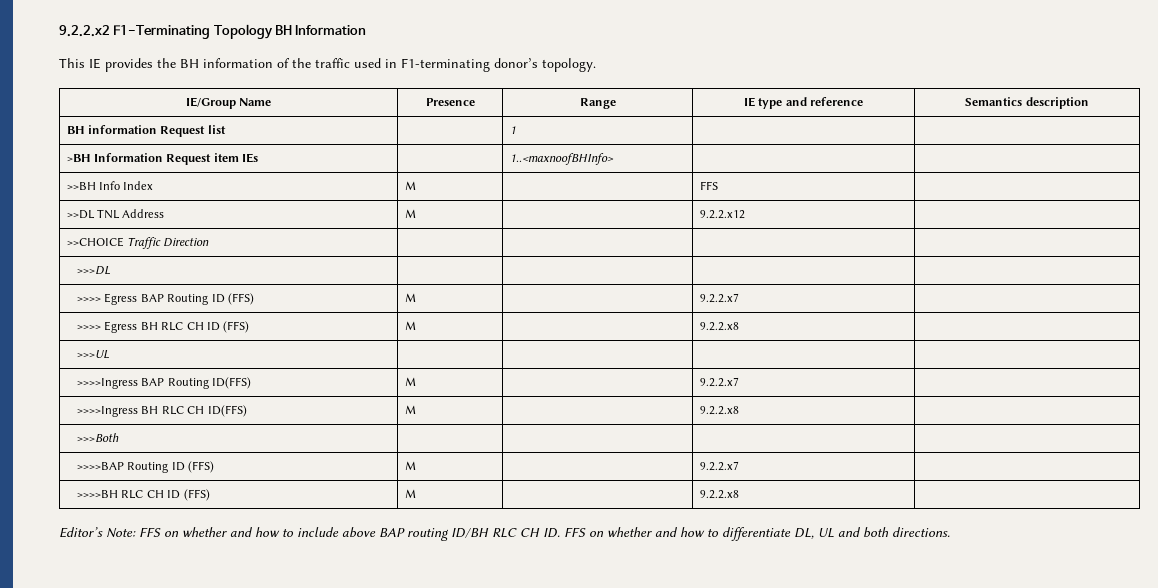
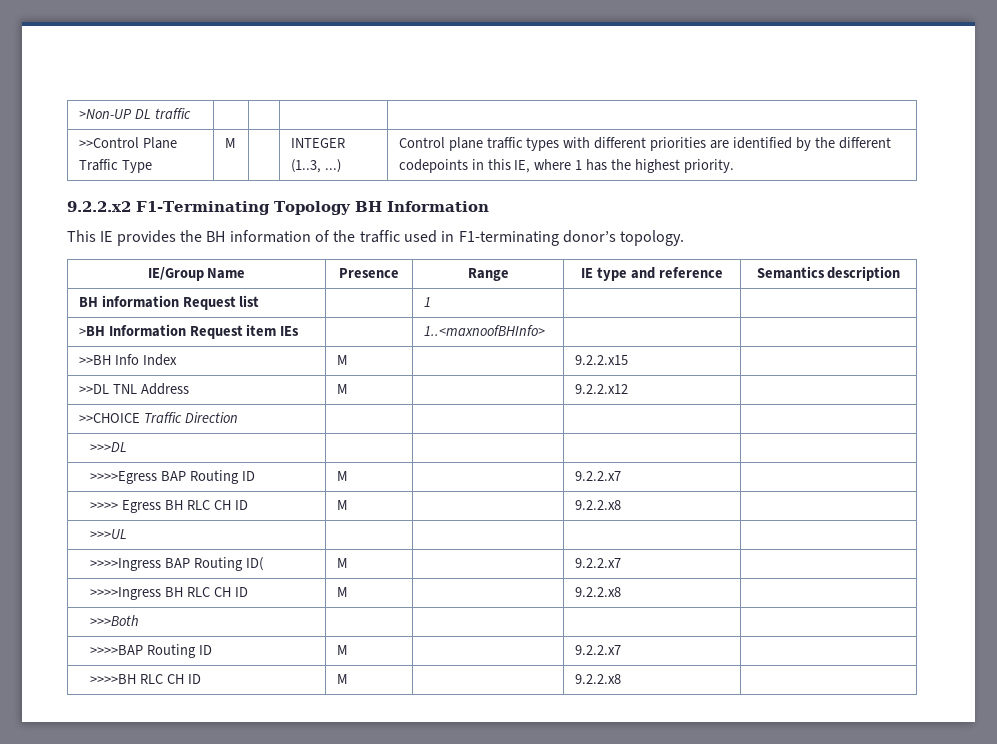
+ >Non-UP DL traffic | | | |
+ >>Control Plane Traffic Type | M | | INTEGER (1..3, ...) | Control plane traffic types with different priorities are identified by the different codepoints in this IE, where 1 has the highest priority.
- >>BH Info Index | M | | FFS |
+ >>BH Info Index | M | | 9.2.2.x15 |
- >>>> Egress BAP Routing ID (FFS) | M | | 9.2.2.x7 |
+ >>>>Egress BAP Routing ID | M | | 9.2.2.x7 |
- >>>> Egress BH RLC CH ID (FFS) | M | | 9.2.2.x8 |
+ >>>> Egress BH RLC CH ID | M | | 9.2.2.x8 |
- >>>>Ingress BAP Routing ID(FFS) | M | | 9.2.2.x7 |
+ >>>>Ingress BAP Routing ID( | M | | 9.2.2.x7 |
- >>>>Ingress BH RLC CH ID(FFS) | M | | 9.2.2.x8 |
+ >>>>Ingress BH RLC CH ID | M | | 9.2.2.x8 |
- >>>>BAP Routing ID (FFS) | M | | 9.2.2.x7 |
+ >>>>BAP Routing ID | M | | 9.2.2.x7 |
- >>>>BH RLC CH ID (FFS) | M | | 9.2.2.x8 |
- Editor’s Note: FFS on whether and how to include above BAP routing ID/BH RLC CH ID. FFS on whether and how to differentiate DL, UL and both directions.
+ >>>>BH RLC CH ID | M | | 9.2.2.x8 |

